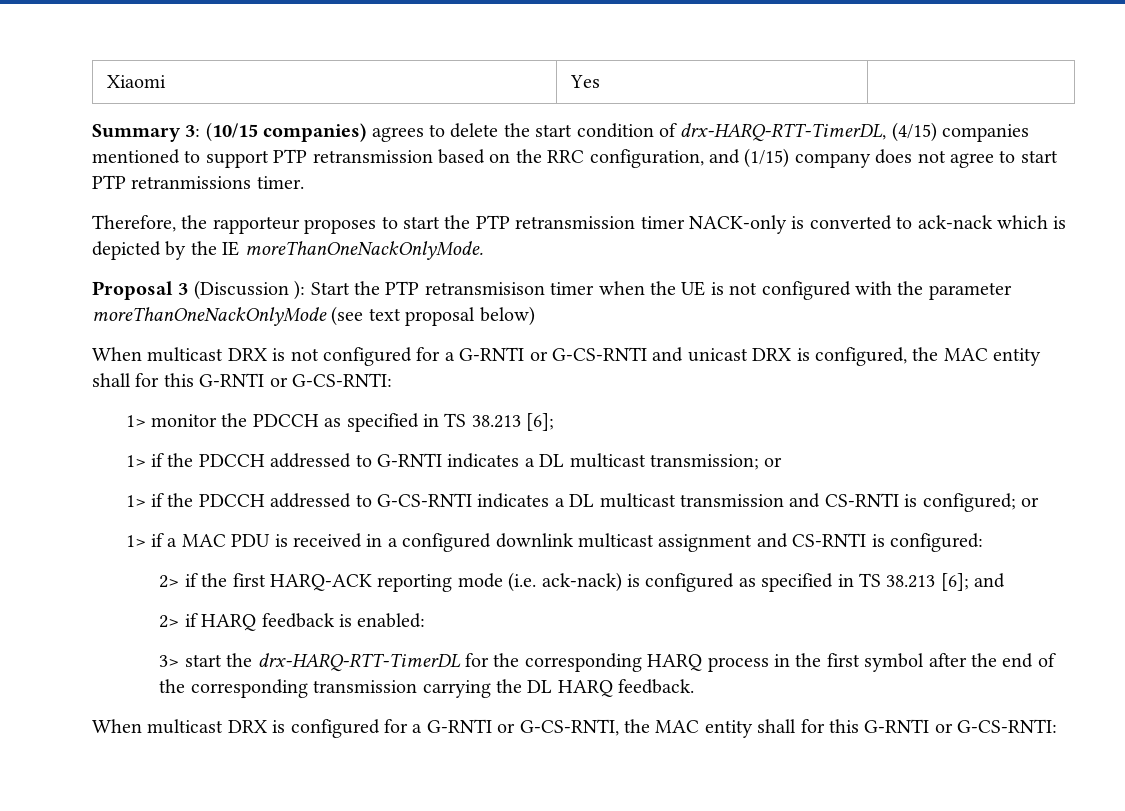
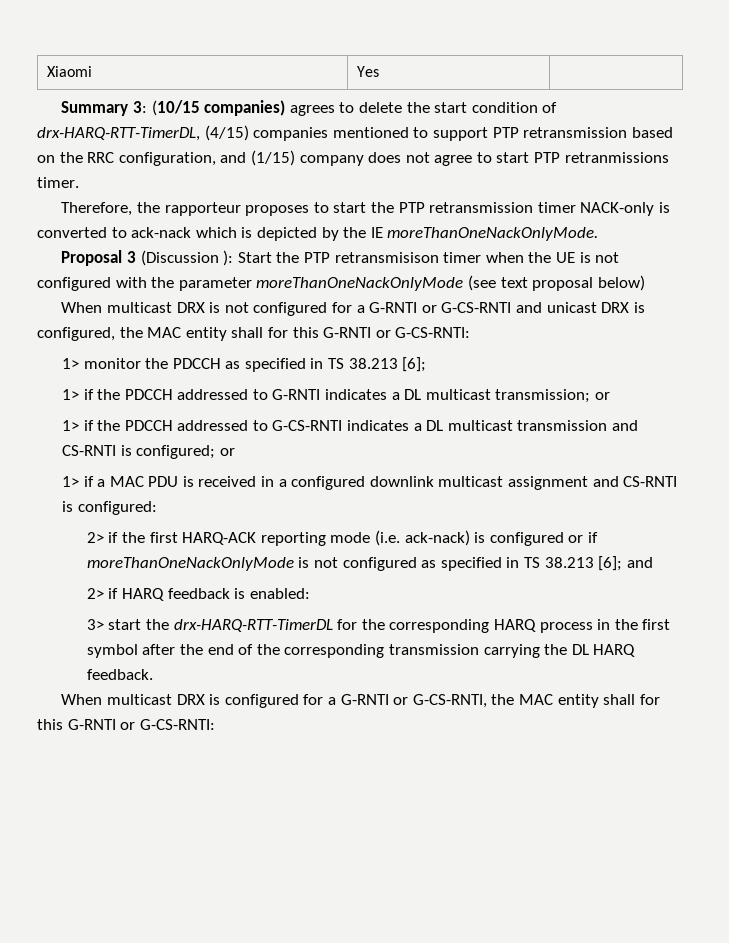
- 2> if the first HARQ-ACK reporting mode (i.e. ack-nack) is configured as specified in TS 38.213 [6]; and
+ 2> if the first HARQ-ACK reporting mode (i.e. ack-nack) is configured or if moreThanOneNackOnlyMode is not configured as specified in TS 38.213 [6]; and

